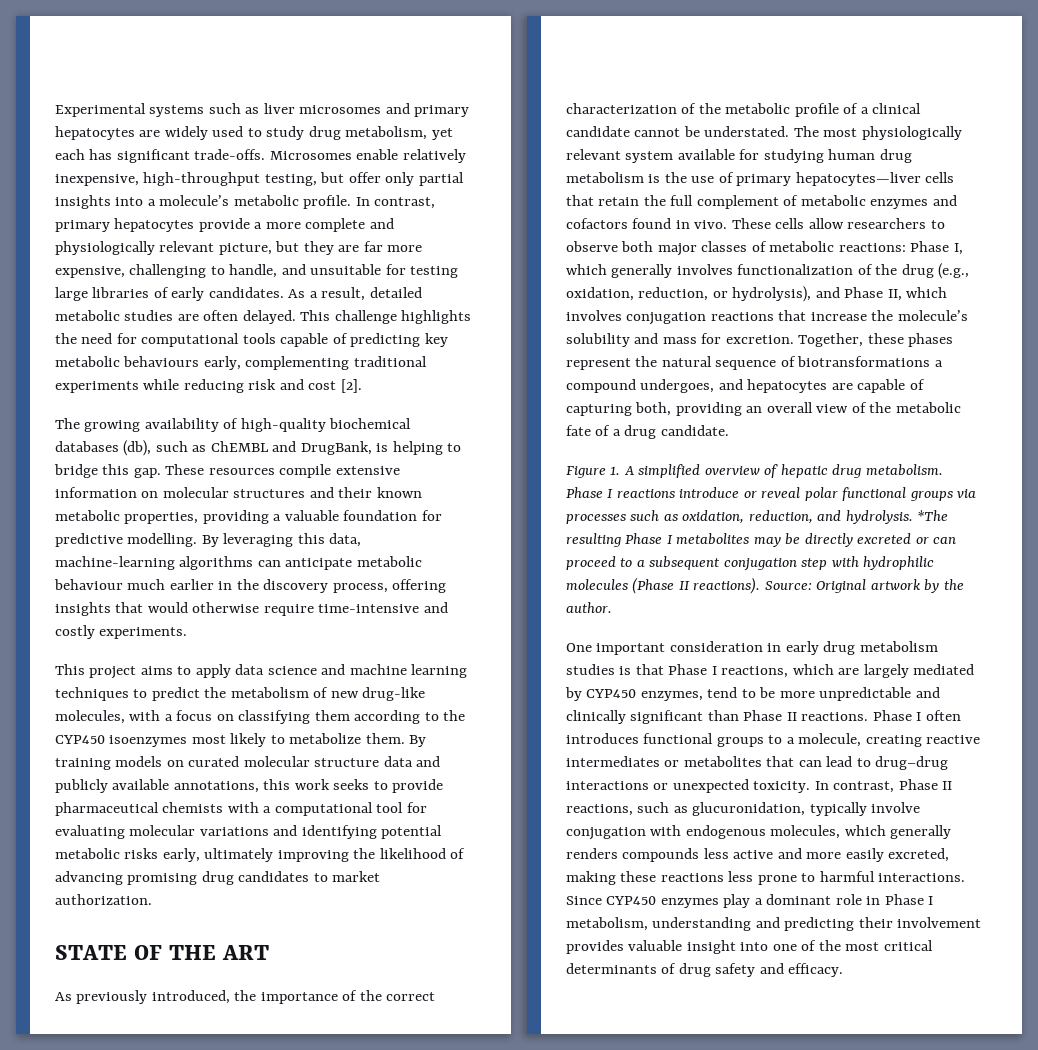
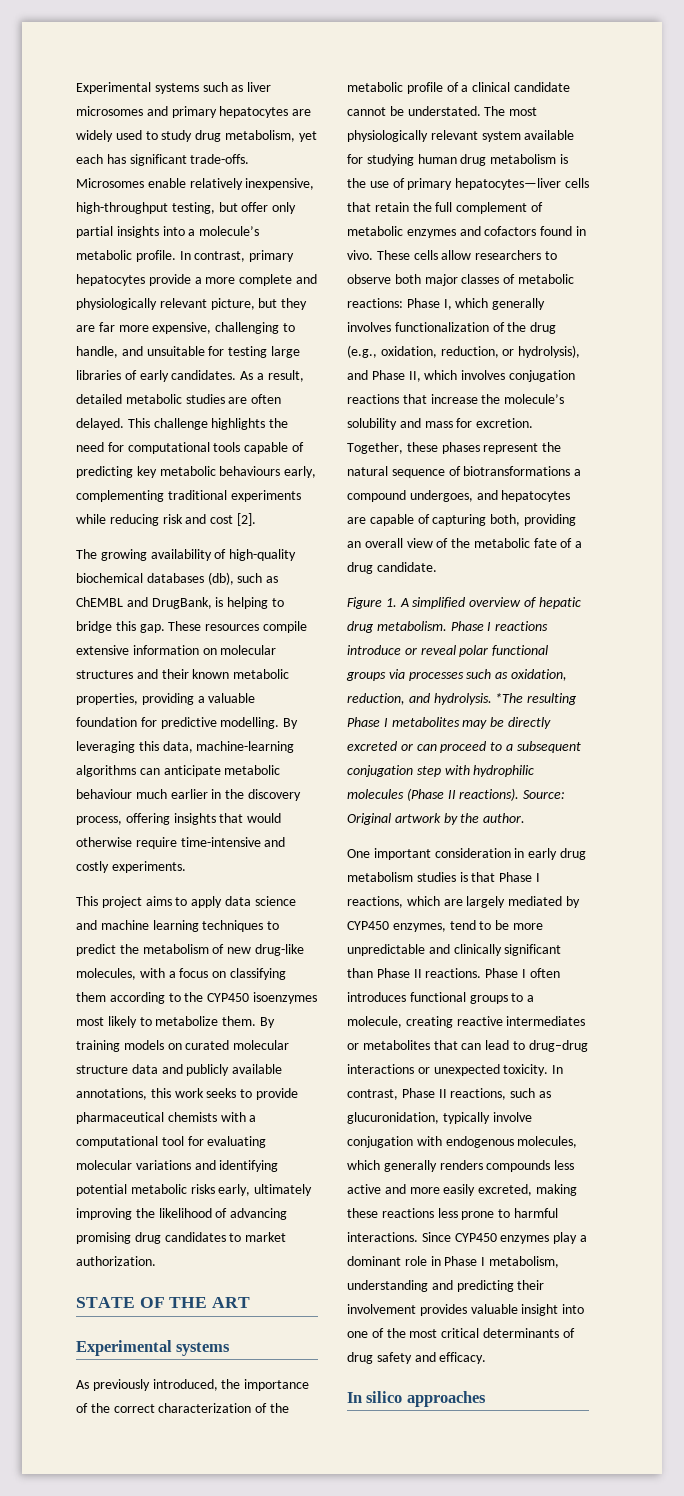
  STATE OF THE ART
+ Experimental systems
+ In silico approaches

